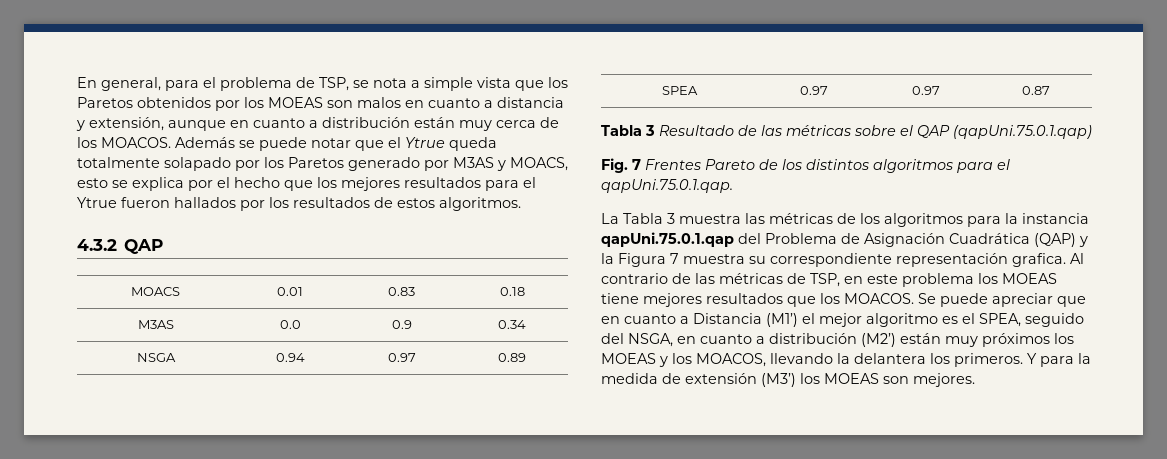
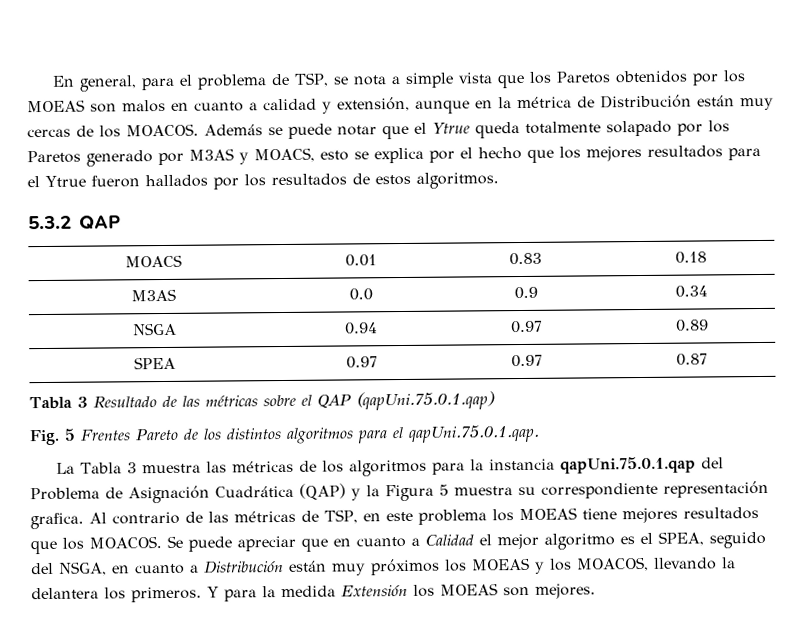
- En general, para el problema de TSP, se nota a simple vista que los Paretos obtenidos por los MOEAS son malos en cuanto a distancia y extensión, aunque en cuanto a distribución están muy cerca de los MOACOS.
+ En general, para el problema de TSP, se nota a simple vista que los Paretos obtenidos por los MOEAS son malos en cuanto a calidad y extensión, aunque en la métrica de Distribución están muy cercas de los MOACOS.
- 4.3.2 QAP
+ 5.3.2 QAP
- Fig. 7 Frentes Pareto de los distintos algoritmos para el qapUni.75.0.1.qap.
+ Fig. 5 Frentes Pareto de los distintos algoritmos para el qapUni.75.0.1.qap.
- La Tabla 3 muestra las métricas de los algoritmos para la instancia qapUni.75.0.1.qap del Problema de Asignación Cuadrática (QAP) y la Figura 7 muestra su correspondiente representación grafica.
+ La Tabla 3 muestra las métricas de los algoritmos para la instancia qapUni.75.0.1.qap del Problema de Asignación Cuadrática (QAP) y la Figura 5 muestra su correspondiente representación grafica.
- Se puede apreciar que en cuanto a Distancia (M1’) el mejor algoritmo es el SPEA, seguido del NSGA, en cuanto a distribución (M2’) están muy próximos los MOEAS y los MOACOS, llevando la delantera los primeros.
+ Se puede apreciar que en cuanto a Calidad el mejor algoritmo es el SPEA, seguido del NSGA, en cuanto a Distribución están muy próximos los MOEAS y los MOACOS, llevando la delantera los primeros.
- Y para la medida de extensión (M3’) los MOEAS son mejores.
+ Y para la medida Extensión los MOEAS son mejores.

